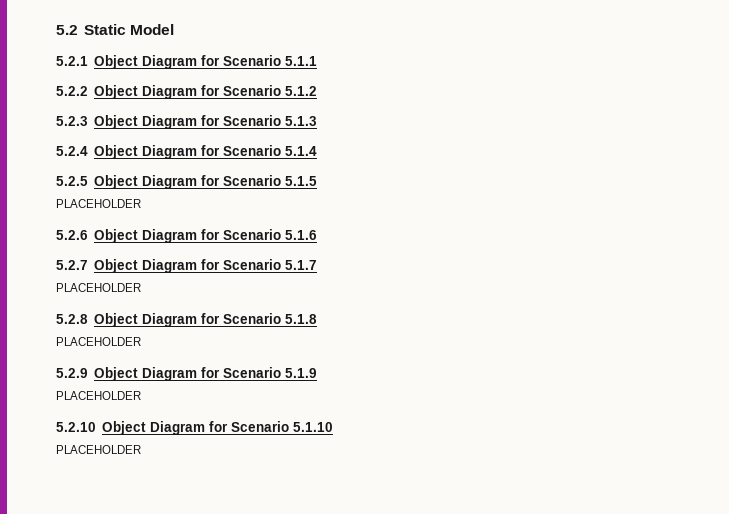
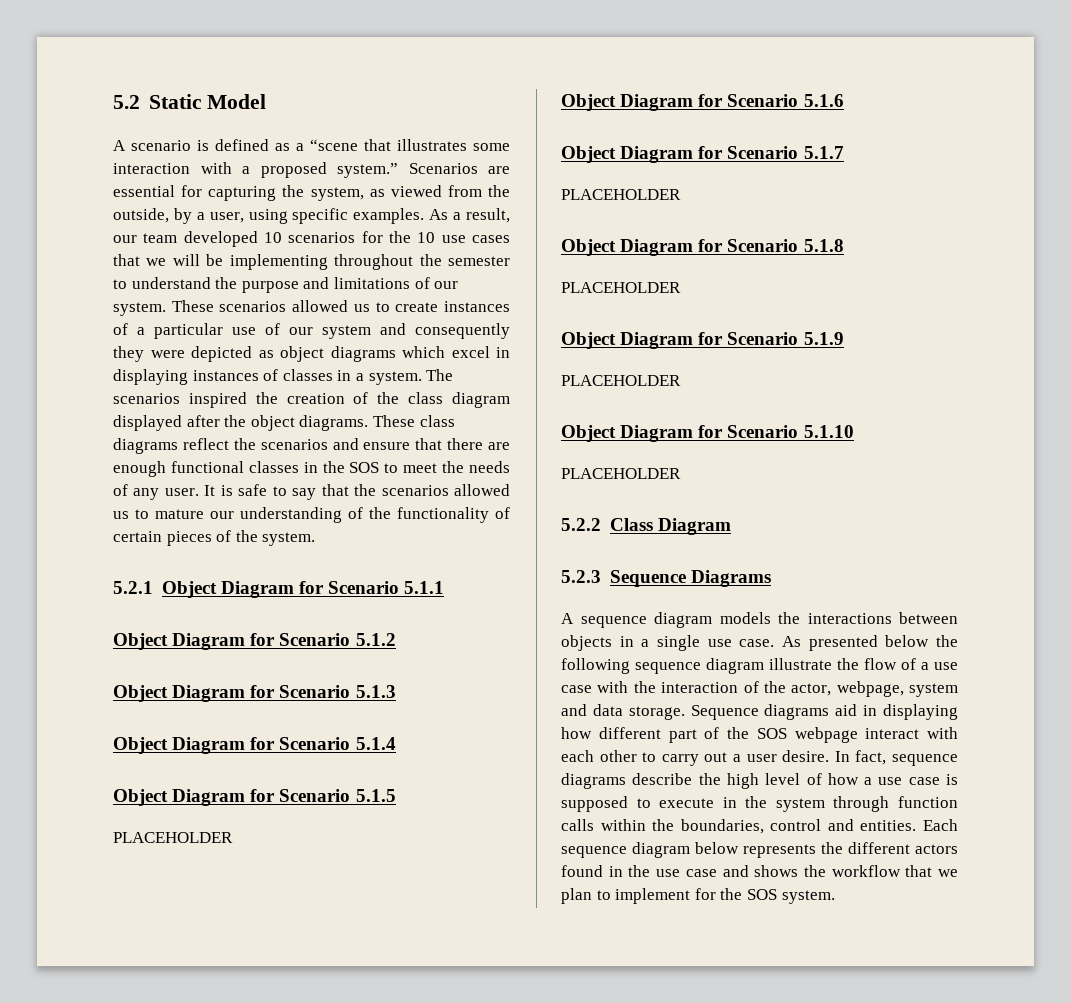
+ A scenario is defined as a “scene that illustrates some interaction with a proposed system.” Scenarios are essential for capturing the system, as viewed from the outside, by a user, using specific examples. As a result, our team developed 10 scenarios for the 10 use cases that we will be implementing throughout the semester to understand the purpose and limitations of our system. These scenarios allowed us to create instances of a particular use of our system and consequently they were depicted as object diagrams which excel in displaying instances of classes in a system. The scenarios inspired the creation of the class diagram displayed after the object diagrams. These class diagrams reflect the scenarios and ensure that there are enough functional classes in the SOS to meet the needs of any user. It is safe to say that the scenarios allowed us to mature our understanding of the functionality of certain pieces of the system.
- 5.2.2 Object Diagram for Scenario 5.1.2
+ Object Diagram for Scenario 5.1.2
- 5.2.3 Object Diagram for Scenario 5.1.3
+ Object Diagram for Scenario 5.1.3
- 5.2.4 Object Diagram for Scenario 5.1.4
+ Object Diagram for Scenario 5.1.4
- 5.2.5 Object Diagram for Scenario 5.1.5
+ Object Diagram for Scenario 5.1.5
- 5.2.6 Object Diagram for Scenario 5.1.6
+ Object Diagram for Scenario 5.1.6
- 5.2.7 Object Diagram for Scenario 5.1.7
+ Object Diagram for Scenario 5.1.7
- 5.2.8 Object Diagram for Scenario 5.1.8
+ Object Diagram for Scenario 5.1.8
- 5.2.9 Object Diagram for Scenario 5.1.9
+ Object Diagram for Scenario 5.1.9
- 5.2.10 Object Diagram for Scenario 5.1.10
+ Object Diagram for Scenario 5.1.10
+ 5.2.2 Class Diagram
+ 5.2.3 Sequence Diagrams
+ A sequence diagram models the interactions between objects in a single use case. As presented below the following sequence diagram illustrate the flow of a use case with the interaction of the actor, webpage, system and data storage. Sequence diagrams aid in displaying how different part of the SOS webpage interact with each other to carry out a user desire. In fact, sequence diagrams describe the high level of how a use case is supposed to execute in the system through function calls within the boundaries, control and entities. Each sequence diagram below represents the different actors found in the use case and shows the workflow that we plan to implement for the SOS system.

